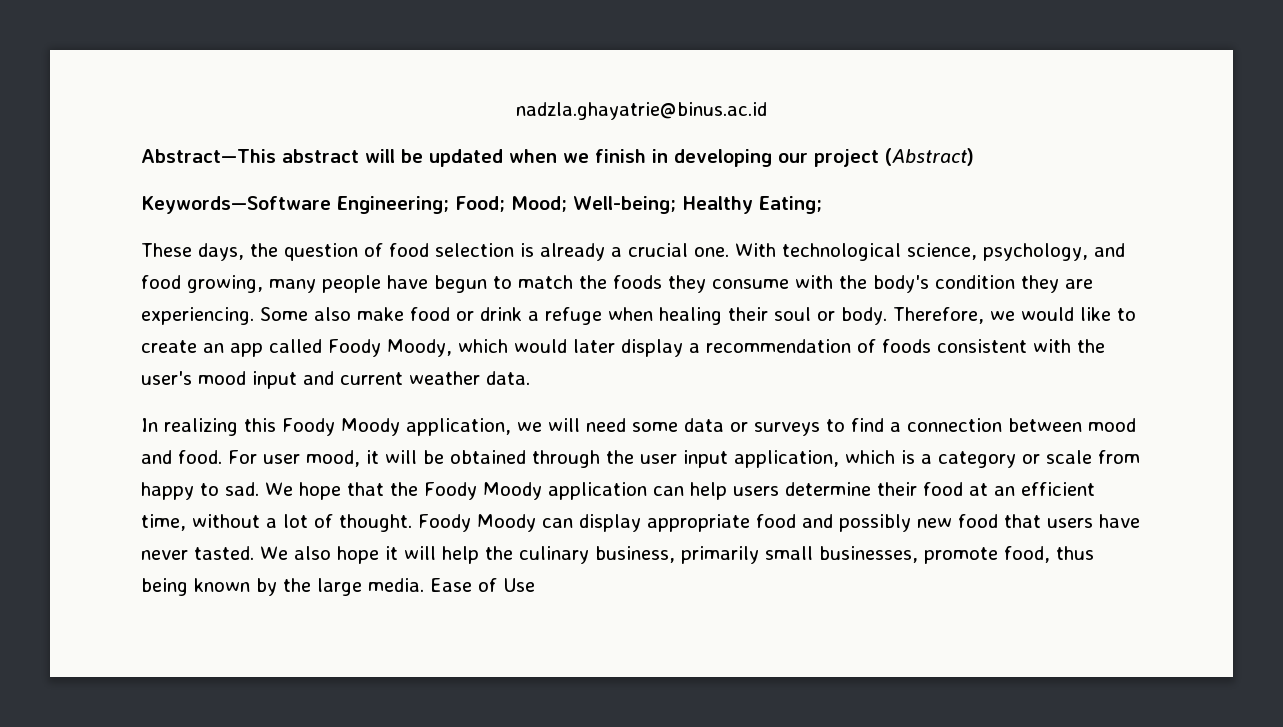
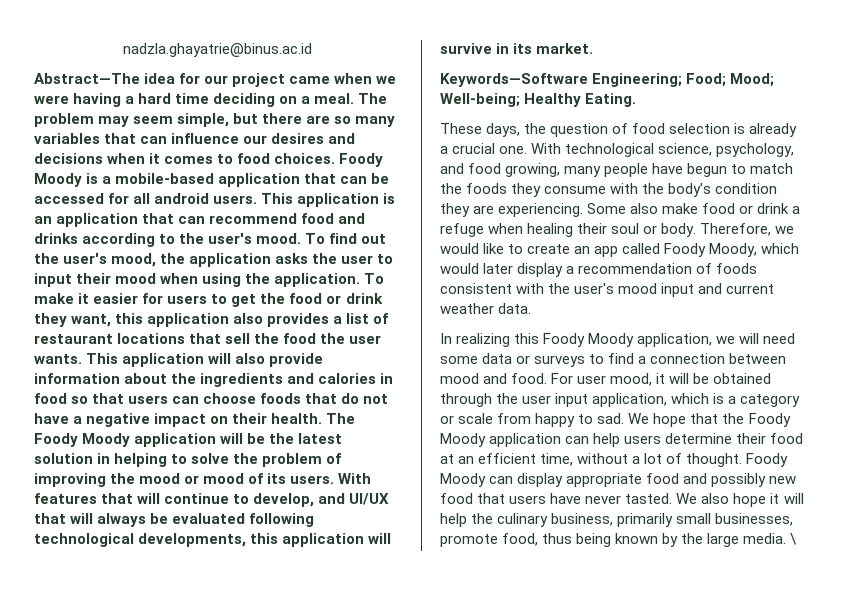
- Abstract—This abstract will be updated when we finish in developing our project (Abstract)
+ Abstract—The idea for our project came when we were having a hard time deciding on a meal. The problem may seem simple, but there are so many variables that can influence our desires and decisions when it comes to food choices. Foody Moody is a mobile-based application that can be accessed for all android users. This application is an application that can recommend food and drinks according to the user's mood. To find out the user's mood, the application asks the user to input their mood when using the application. To make it easier for users to get the food or drink they want, this application also provides a list of restaurant locations that sell the food the user wants. This application will also provide information about the ingredients and calories in food so that users can choose foods that do not have a negative impact on their health. The Foody Moody application will be the latest solution in helping to solve the problem of improving the mood or mood of its users. With features that will continue to develop, and UI/UX that will always be evaluated following technological developments, this application will survive in its market.
- Keywords—Software Engineering; Food; Mood; Well-being; Healthy Eating;
+ Keywords—Software Engineering; Food; Mood; Well-being; Healthy Eating.
- Ease of Use
+ \

